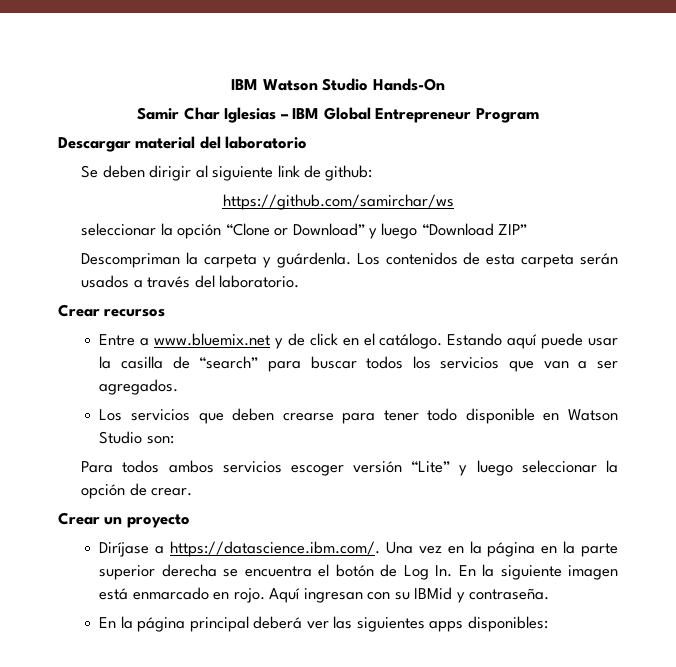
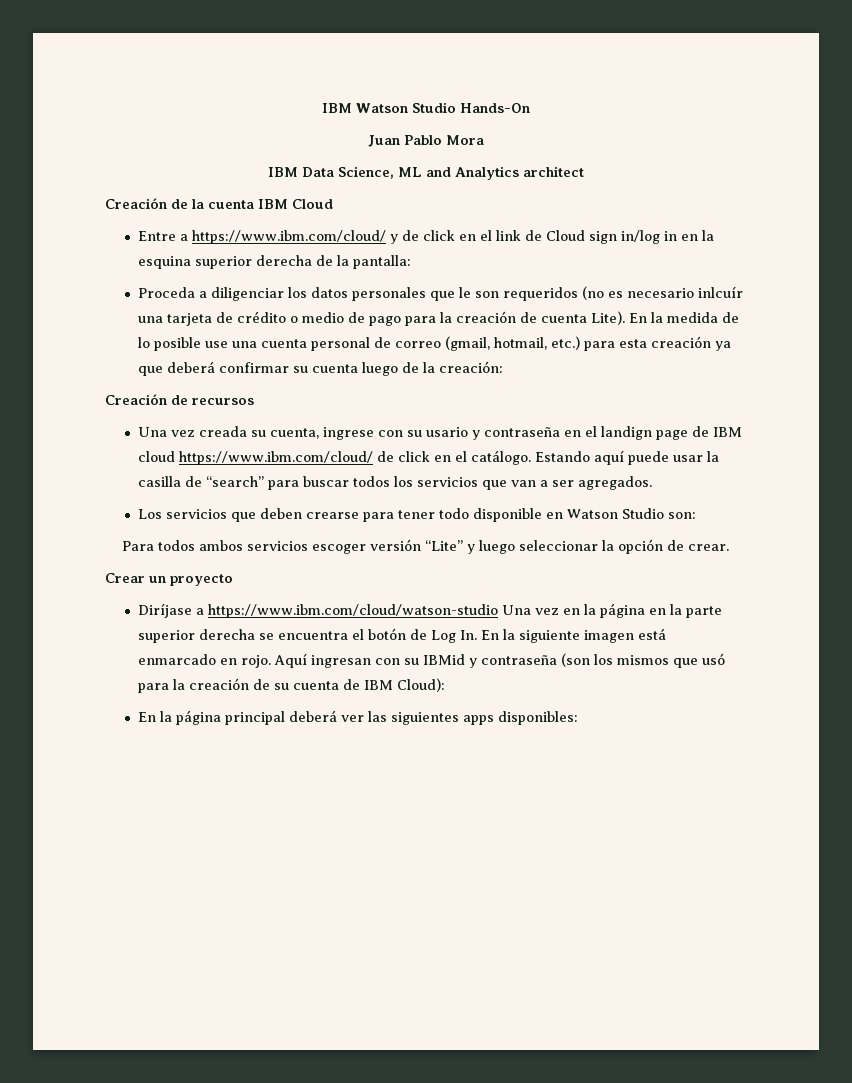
- Samir Char Iglesias – IBM Global Entrepreneur Program
- Descargar material del laboratorio
- Se deben dirigir al siguiente link de github:
- https://github.com/samirchar/ws
- seleccionar la opción “Clone or Download” y luego “Download ZIP”
- Descompriman la carpeta y guárdenla. Los contenidos de esta carpeta serán usados a través del laboratorio.
- Crear recursos
+ Juan Pablo Mora
+ IBM Data Science, ML and Analytics architect
+ Creación de la cuenta IBM Cloud
- Entre a www.bluemix.net y de click en el catálogo.
+ Entre a https://www.ibm.com/cloud/ y de click en el link de Cloud sign in/log in en la esquina superior derecha de la pantalla:
+ Proceda a diligenciar los datos personales que le son requeridos (no es necesario inlcuír una tarjeta de crédito o medio de pago para la creación de cuenta Lite). En la medida de lo posible use una cuenta personal de correo (gmail, hotmail, etc.) para esta creación ya que deberá confirmar su cuenta luego de la creación:
+ Creación de recursos
+ Una vez creada su cuenta, ingrese con su usario y contraseña en el landign page de IBM cloud https://www.ibm.com/cloud/ de click en el catálogo.
- Diríjase a https://datascience.ibm.com/. Una vez en la página en la parte superior derecha se encuentra el botón de Log In. En la siguiente imagen está enmarcado en rojo.
+ Diríjase a https://www.ibm.com/cloud/watson-studio Una vez en la página en la parte superior derecha se encuentra el botón de Log In. En la siguiente imagen está enmarcado en rojo.
- Aquí ingresan con su IBMid y contraseña.
+ Aquí ingresan con su IBMid y contraseña (son los mismos que usó para la creación de su cuenta de IBM Cloud):

